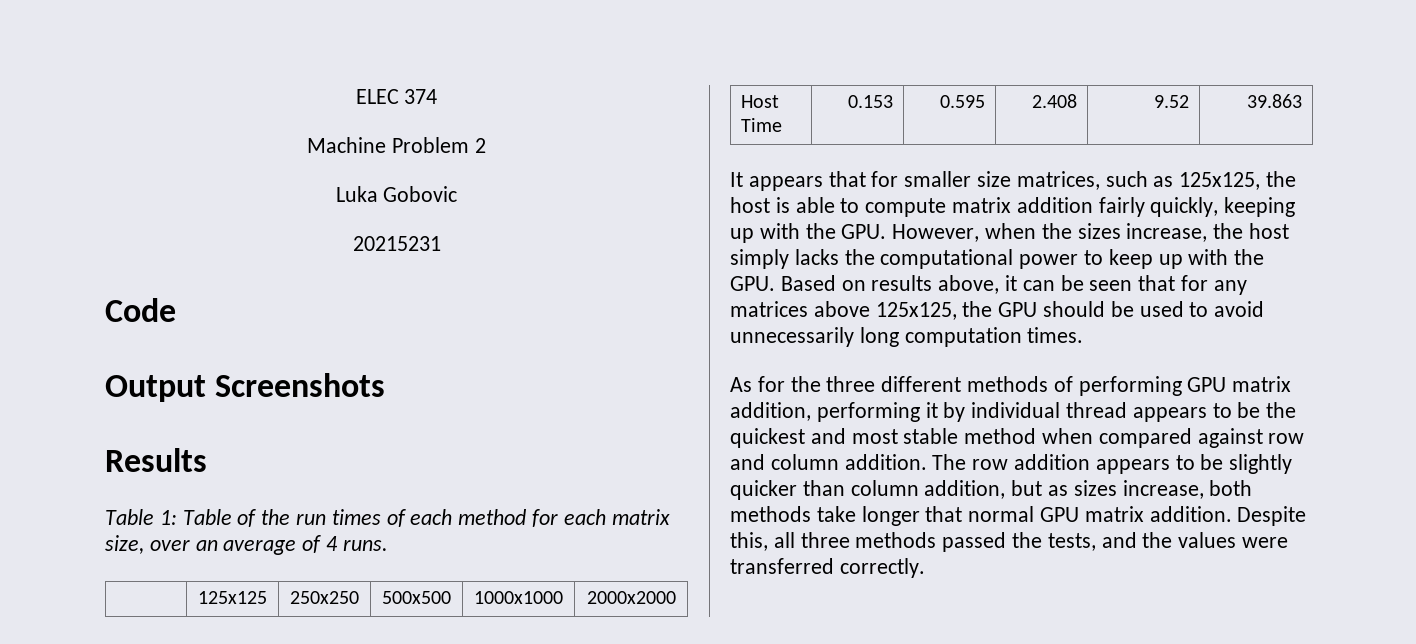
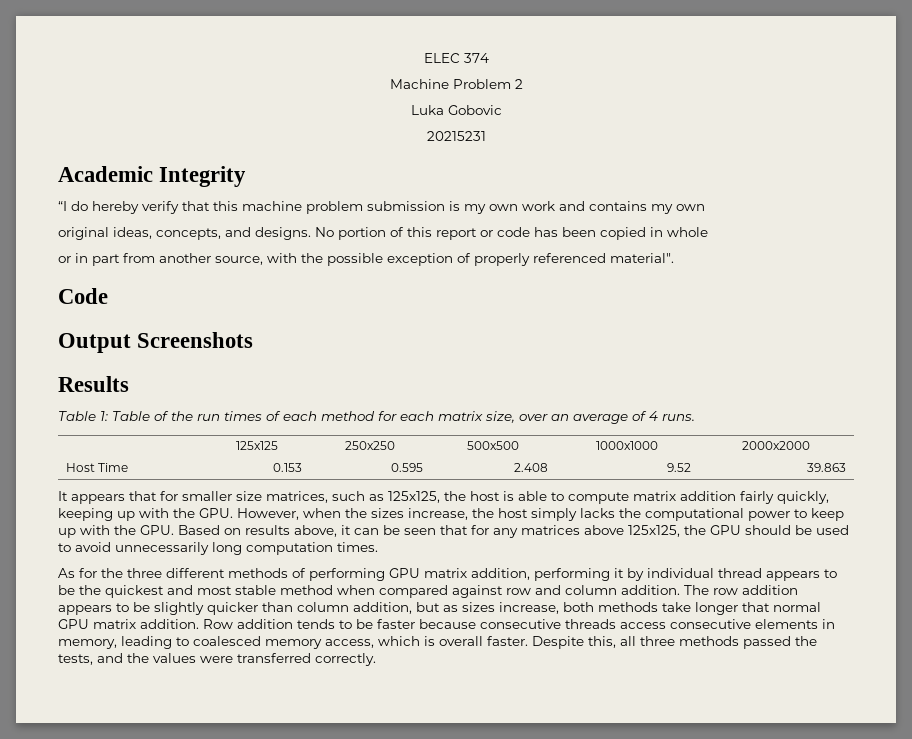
+ Academic Integrity
+ “I do hereby verify that this machine problem submission is my own work and contains my own
+ original ideas, concepts, and designs. No portion of this report or code has been copied in whole
+ or in part from another source, with the possible exception of properly referenced material".
+ Row addition tends to be faster because consecutive threads access consecutive elements in memory, leading to coalesced memory access, which is overall faster.

